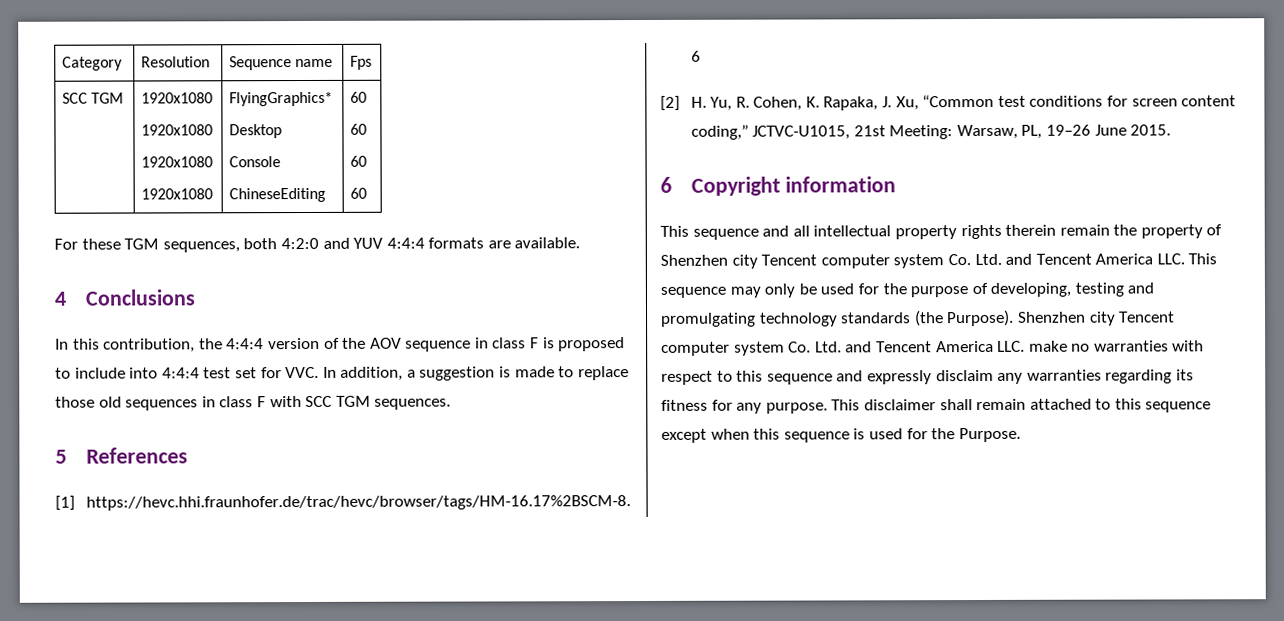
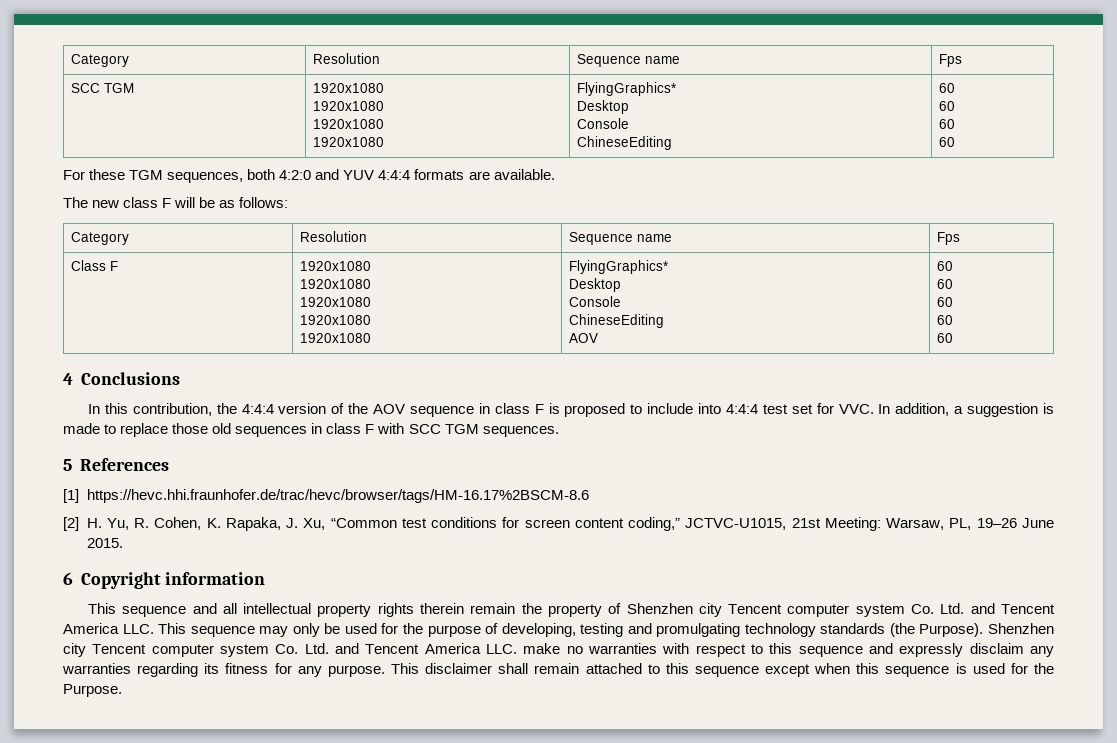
+ The new class F will be as follows:
+ Category | Resolution | Sequence name | Fps
+ Class F | 1920x1080
+ 1920x1080
+ 1920x1080
+ 1920x1080
+ 1920x1080 | FlyingGraphics*
+ Desktop
+ Console
+ ChineseEditing
+ AOV | 60
+ 60
+ 60
+ 60
+ 60

